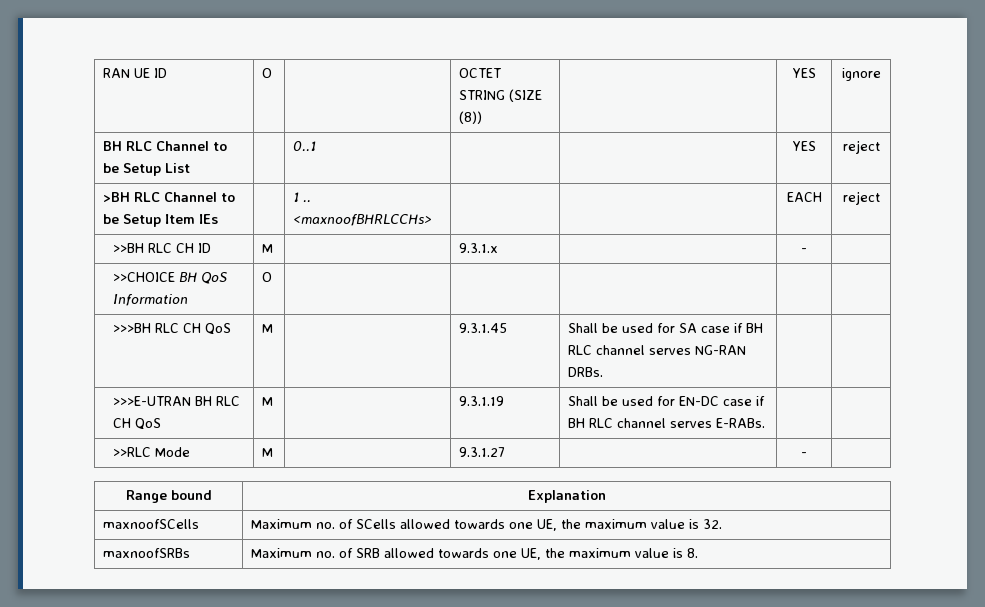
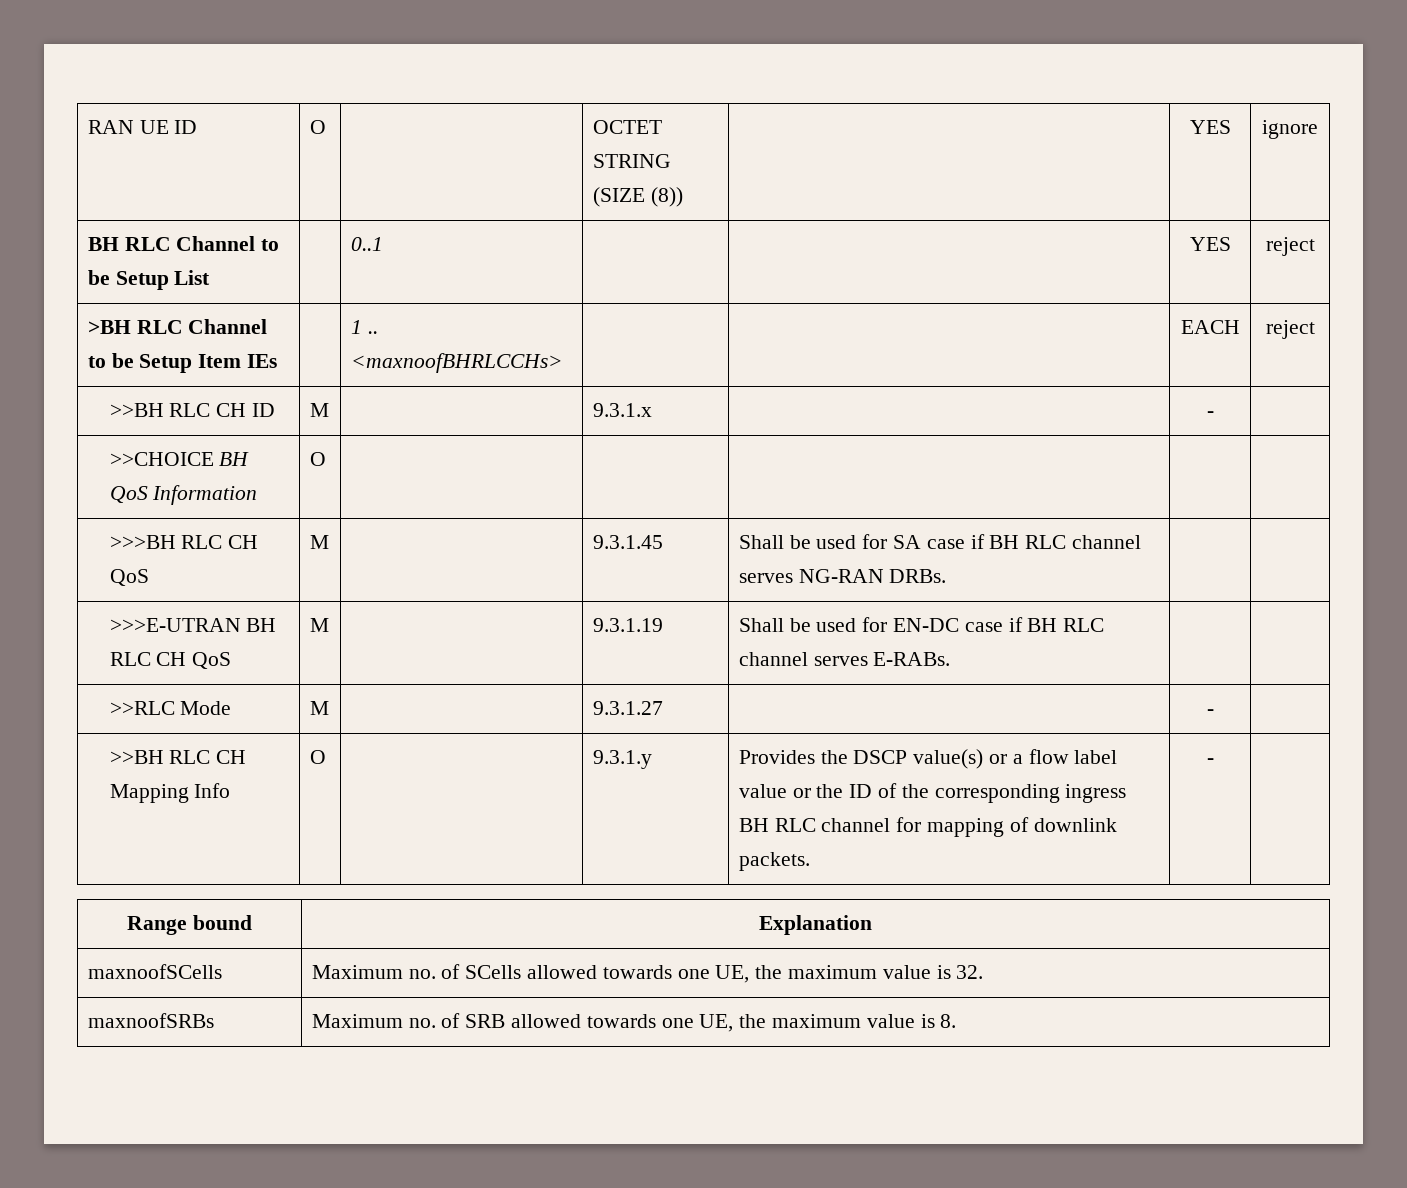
+ >>BH RLC CH Mapping Info | O | | 9.3.1.y | Provides the DSCP value(s) or a flow label value or the ID of the corresponding ingress BH RLC channel for mapping of downlink packets. | - |

